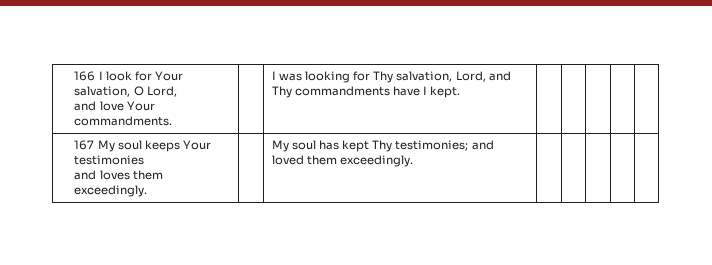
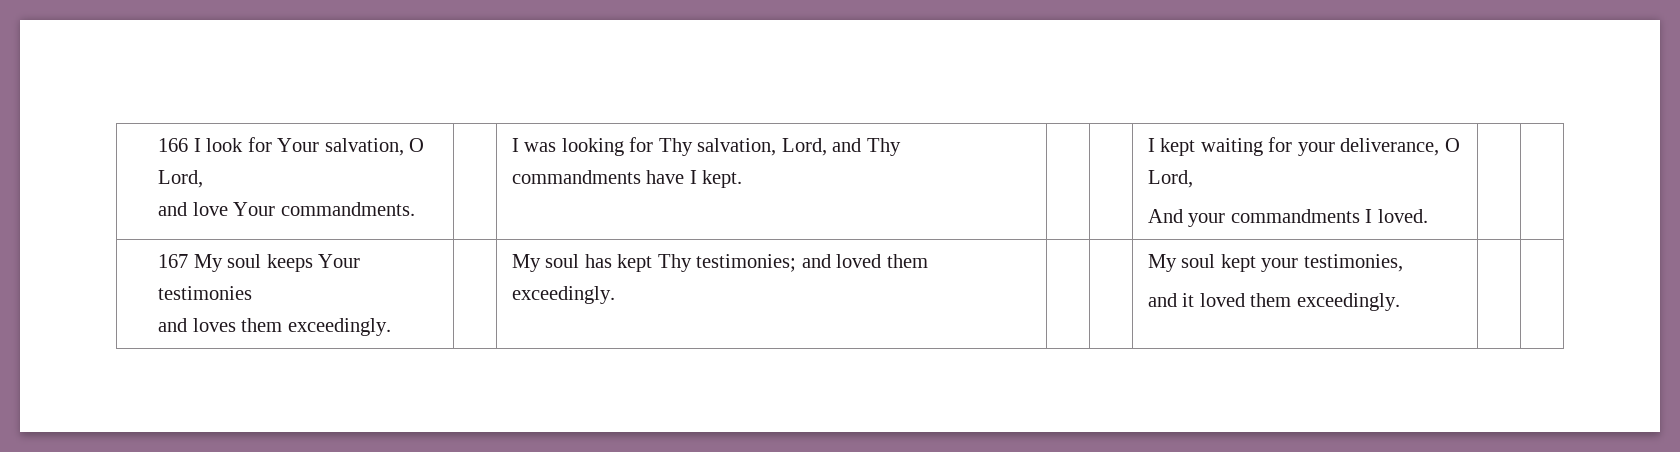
  166 I look for Your salvation, O Lord,
- and love Your commandments. | | I was looking for Thy salvation, Lord, and Thy commandments have I kept. | | | | |
+ and love Your commandments. | | I was looking for Thy salvation, Lord, and Thy commandments have I kept. | | | I kept waiting for your deliverance, O Lord,
+ And your commandments I loved. | |
  167 My soul keeps Your testimonies
- and loves them exceedingly. | | My soul has kept Thy testimonies; and loved them exceedingly. | | | | |
+ and loves them exceedingly. | | My soul has kept Thy testimonies; and loved them exceedingly. | | | My soul kept your testimonies,
+ and it loved them exceedingly. | |

